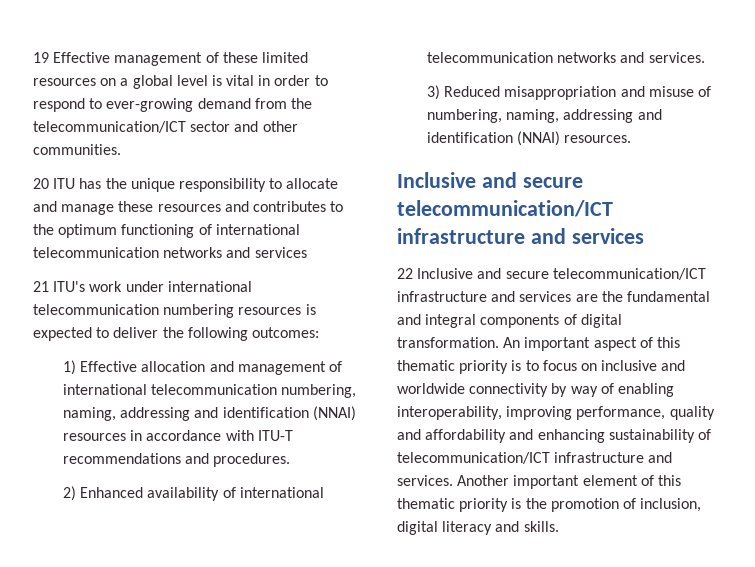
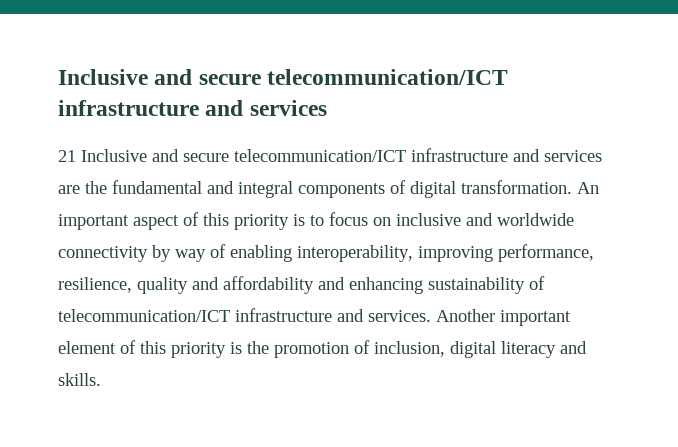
- 19 Effective management of these limited resources on a global level is vital in order to respond to ever-growing demand from the telecommunication/ICT sector and other communities.
- 20 ITU has the unique responsibility to allocate and manage these resources and contributes to the optimum functioning of international telecommunication networks and services
- 21 ITU's work under international telecommunication numbering resources is expected to deliver the following outcomes:
- 1) Effective allocation and management of international telecommunication numbering, naming, addressing and identification (NNAI) resources in accordance with ITU-T recommendations and procedures.
- 2) Enhanced availability of international telecommunication networks and services.
- 3) Reduced misappropriation and misuse of numbering, naming, addressing and identification (NNAI) resources.
- 22 Inclusive and secure telecommunication/ICT infrastructure and services are the fundamental and integral components of digital transformation.
+ 21 Inclusive and secure telecommunication/ICT infrastructure and services are the fundamental and integral components of digital transformation.
- An important aspect of this thematic priority is to focus on inclusive and worldwide connectivity by way of enabling interoperability, improving performance, quality and affordability and enhancing sustainability of telecommunication/ICT infrastructure and services.
+ An important aspect of this priority is to focus on inclusive and worldwide connectivity by way of enabling interoperability, improving performance, resilience, quality and affordability and enhancing sustainability of telecommunication/ICT infrastructure and services.
- Another important element of this thematic priority is the promotion of inclusion, digital literacy and skills.
+ Another important element of this priority is the promotion of inclusion, digital literacy and skills.

